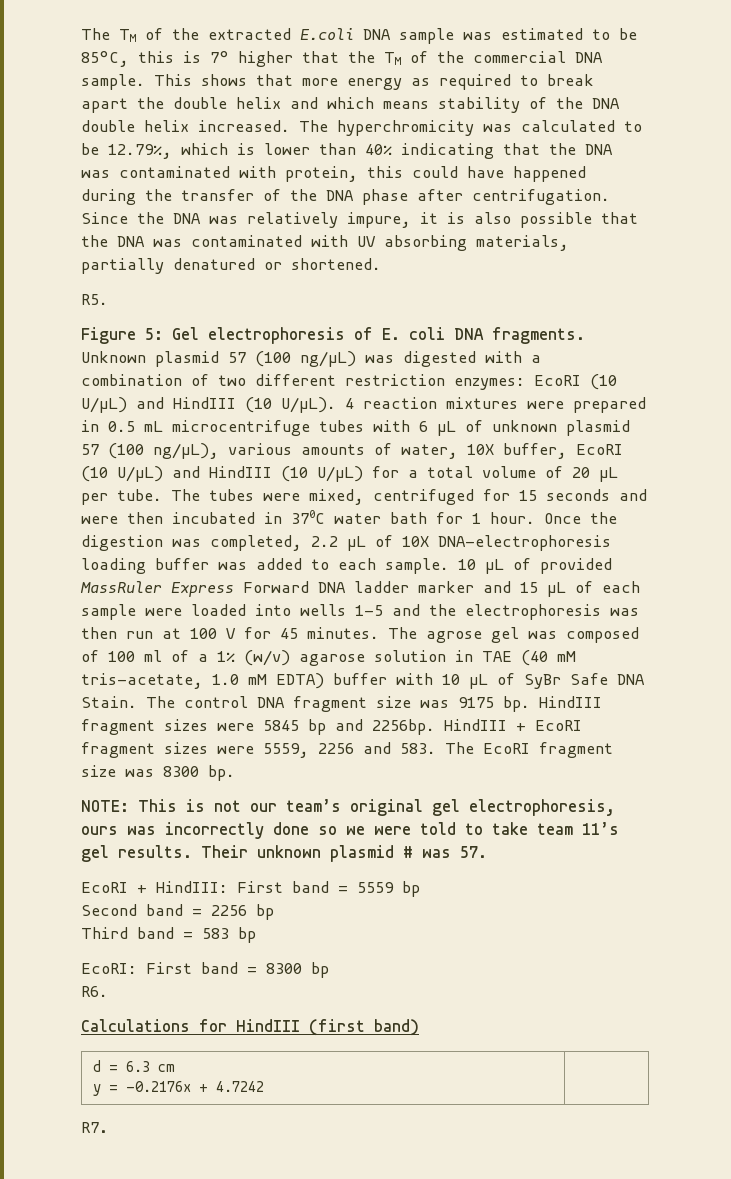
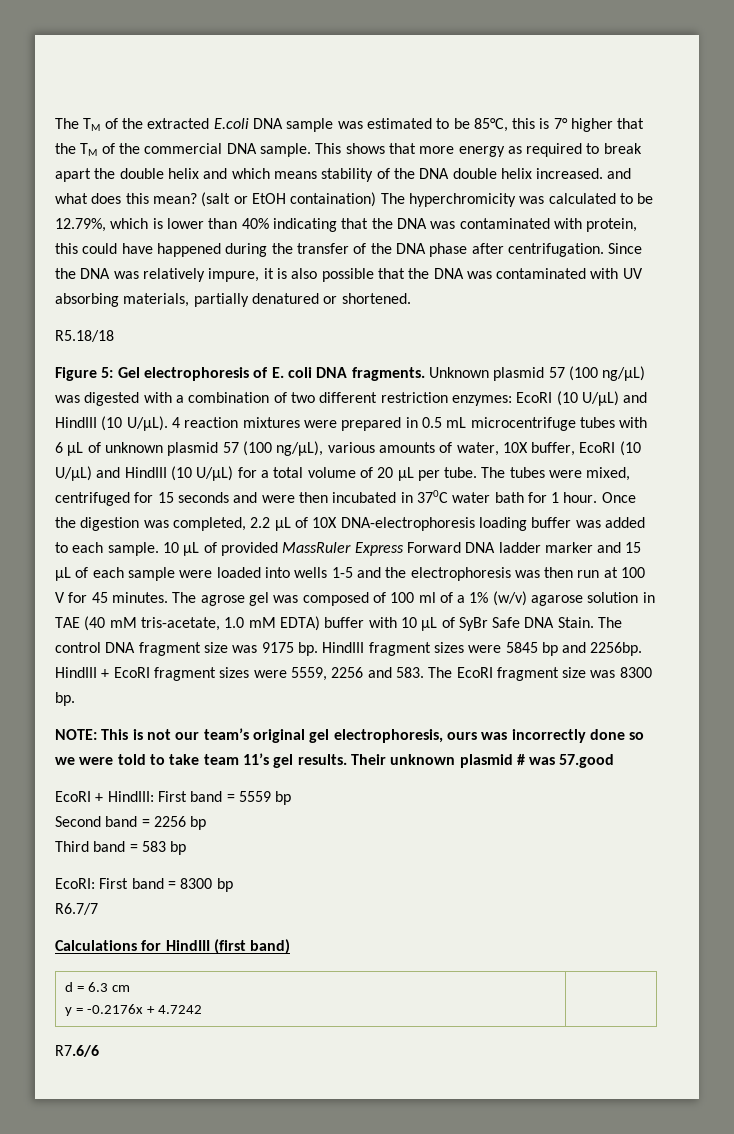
- This shows that more energy as required to break apart the double helix and which means stability of the DNA double helix increased. The hyperchromicity was calculated to be 12.79%, which is lower than 40% indicating that the DNA was contaminated with protein, this could have happened during the transfer of the DNA phase after centrifugation.
+ This shows that more energy as required to break apart the double helix and which means stability of the DNA double helix increased. and what does this mean? (salt or EtOH containation) The hyperchromicity was calculated to be 12.79%, which is lower than 40% indicating that the DNA was contaminated with protein, this could have happened during the transfer of the DNA phase after centrifugation.
- R5.
+ R5.18/18
- Their unknown plasmid # was 57.
+ Their unknown plasmid # was 57.good
- R6.
+ R6.7/7
- R7.
+ R7.6/6

